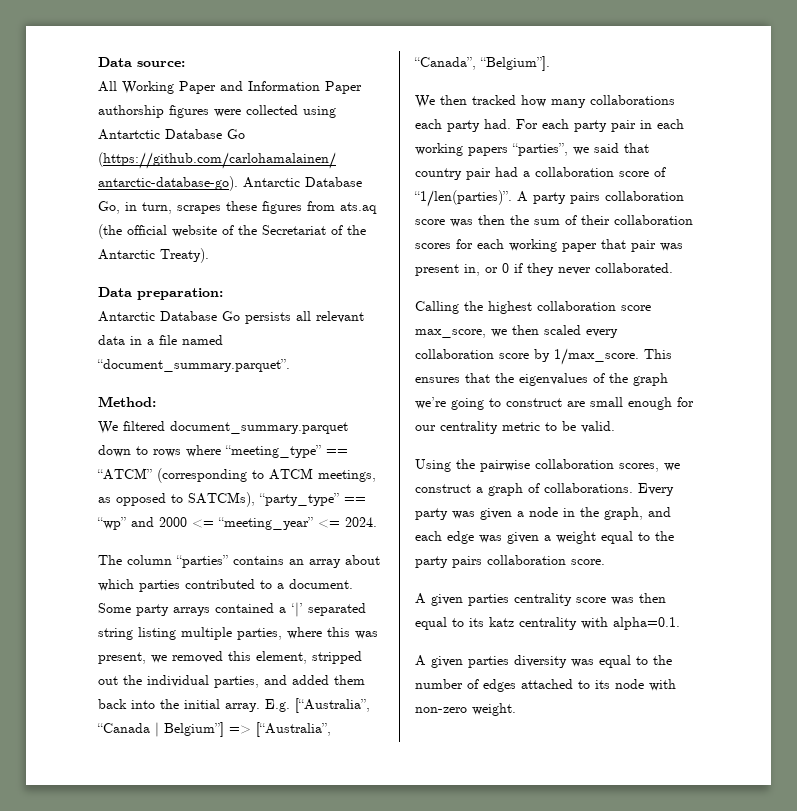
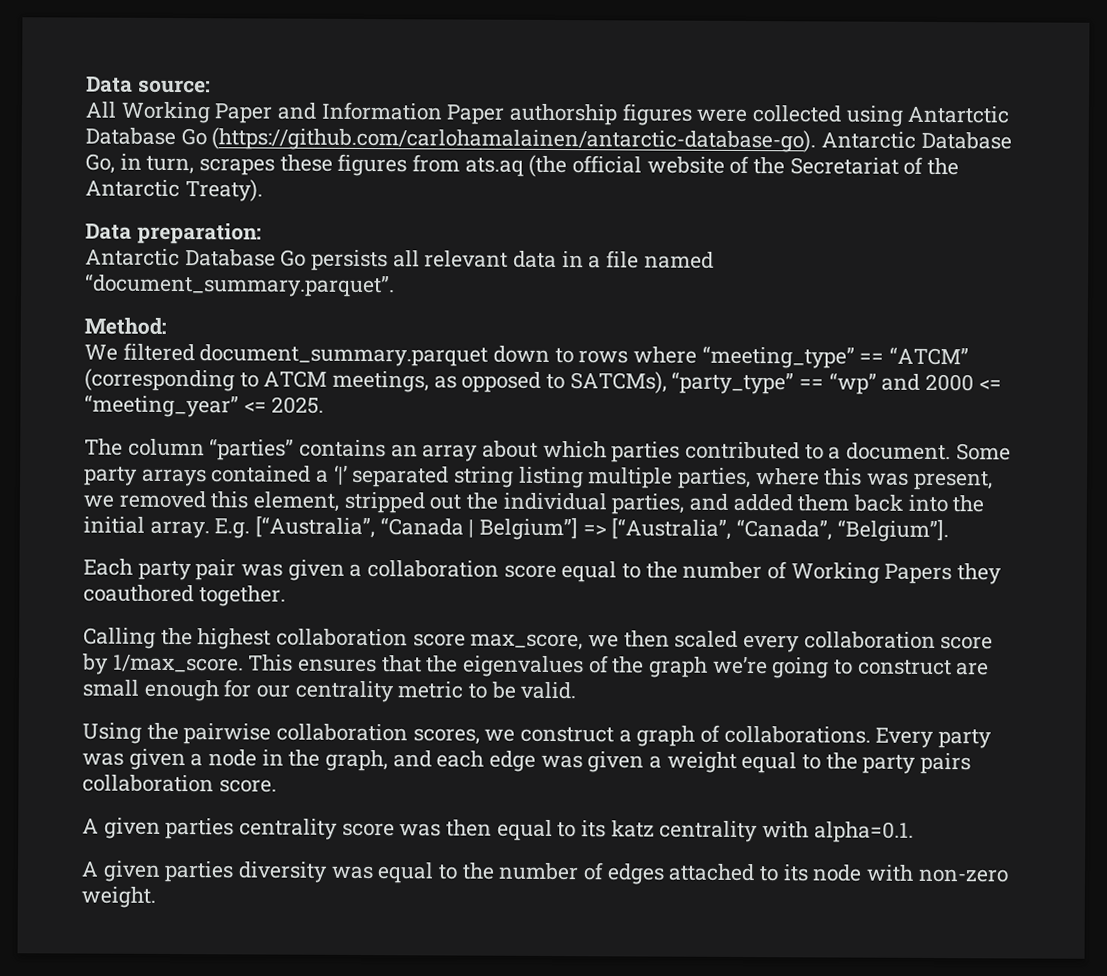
- We filtered document_summary.parquet down to rows where “meeting_type” == “ATCM” (corresponding to ATCM meetings, as opposed to SATCMs), “party_type” == “wp” and 2000 <= “meeting_year” <= 2024.
+ We filtered document_summary.parquet down to rows where “meeting_type” == “ATCM” (corresponding to ATCM meetings, as opposed to SATCMs), “party_type” == “wp” and 2000 <= “meeting_year” <= 2025.
- We then tracked how many collaborations each party had. For each party pair in each working papers “parties”, we said that country pair had a collaboration score of “1/len(parties)”. A party pairs collaboration score was then the sum of their collaboration scores for each working paper that pair was present in, or 0 if they never collaborated.
+ Each party pair was given a collaboration score equal to the number of Working Papers they coauthored together.

